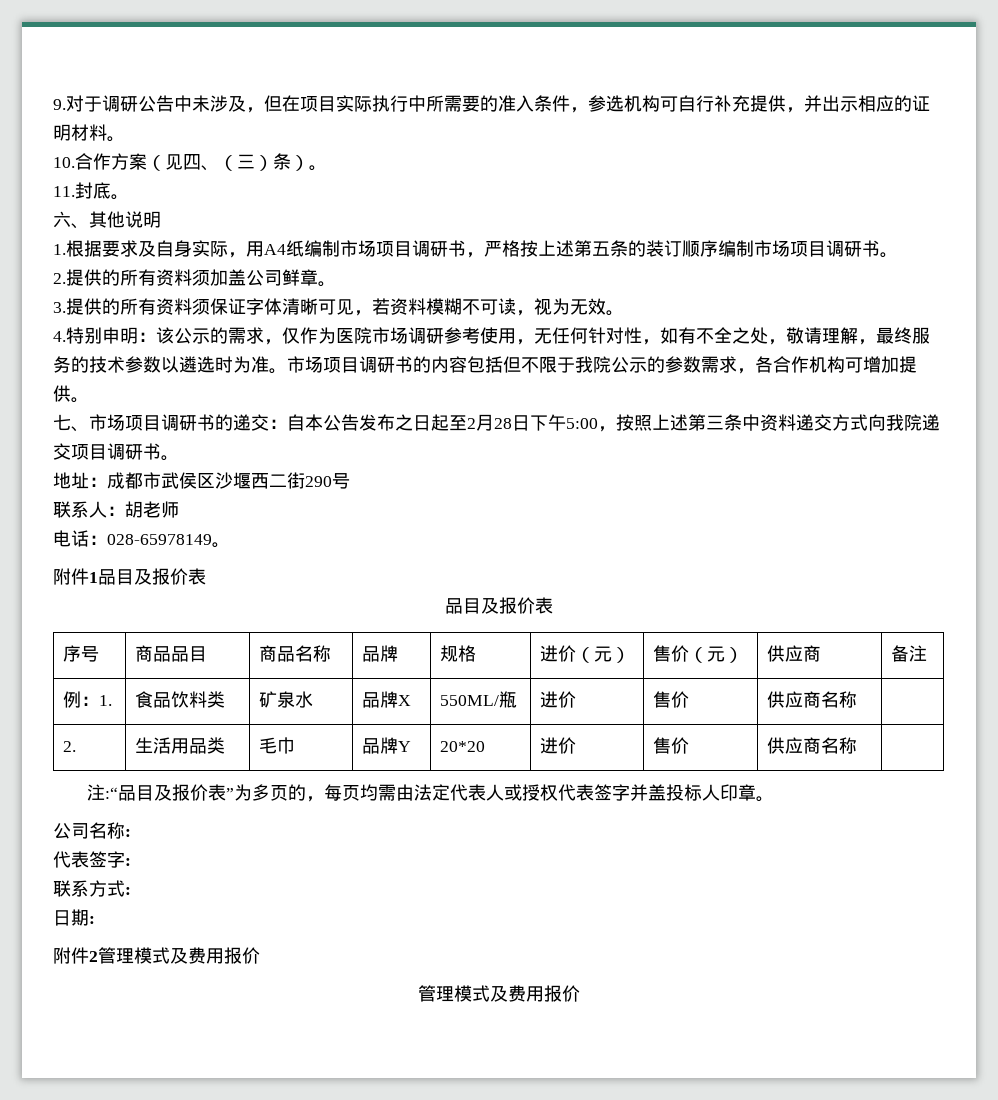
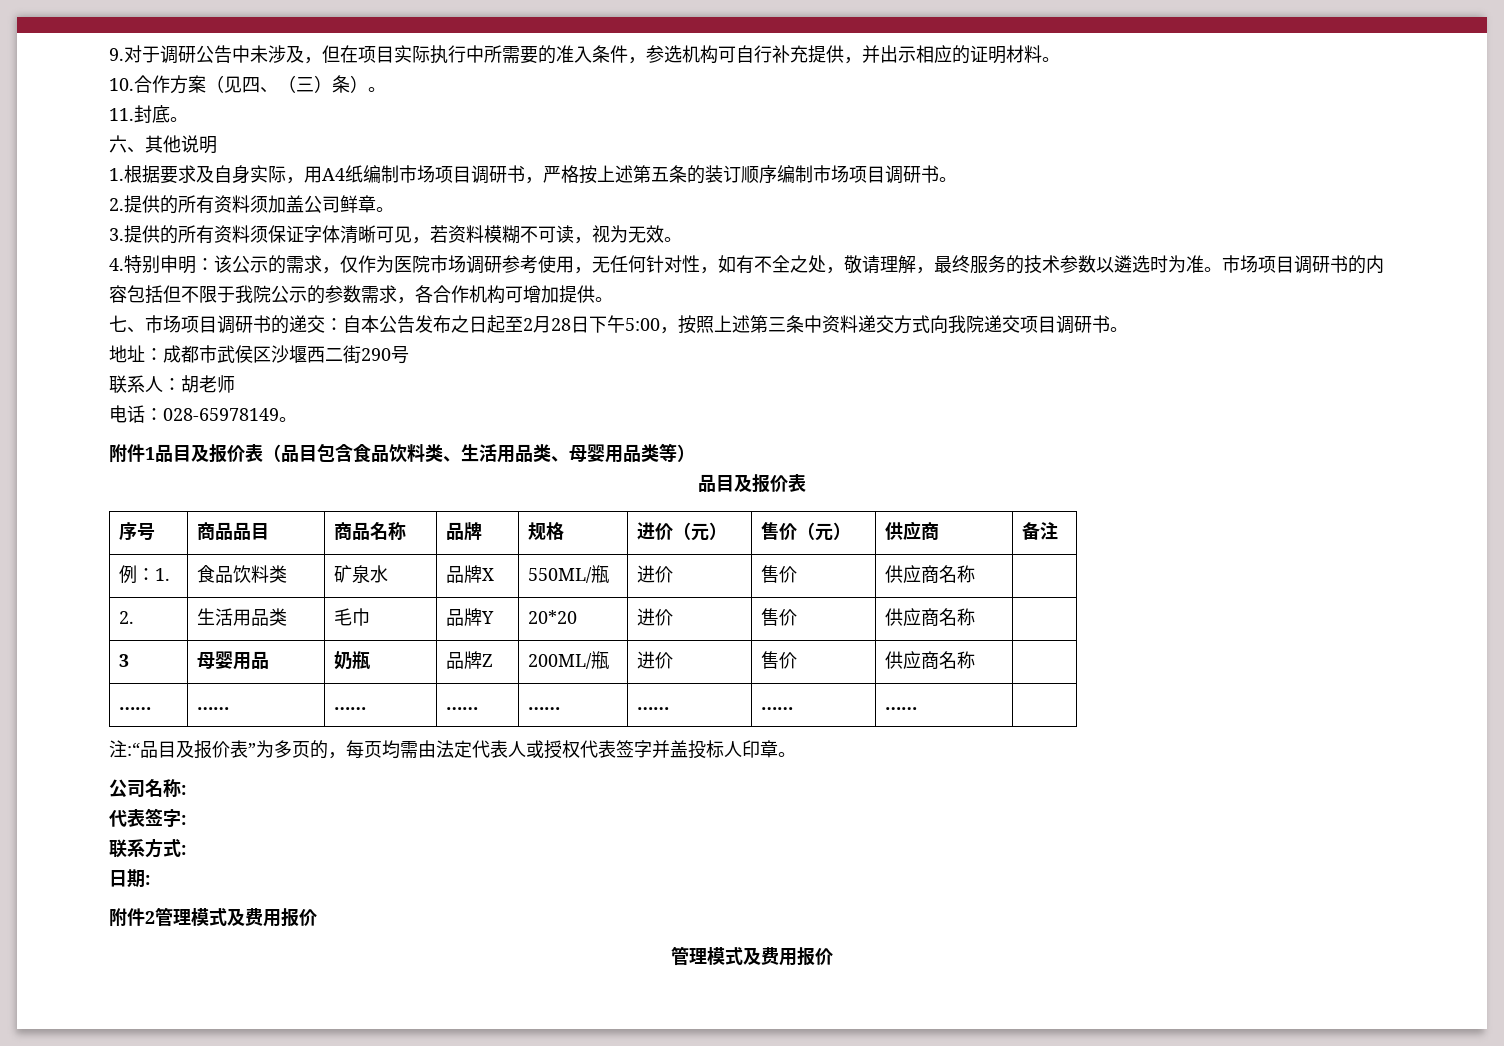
- 附件1品目及报价表
+ 附件1品目及报价表（品目包含食品饮料类、生活用品类、母婴用品类等）
+ 3 | 母婴用品 | 奶瓶 | 品牌Z | 200ML/瓶 | 进价 | 售价 | 供应商名称 |
+ …… | …… | …… | …… | …… | …… | …… | …… |

